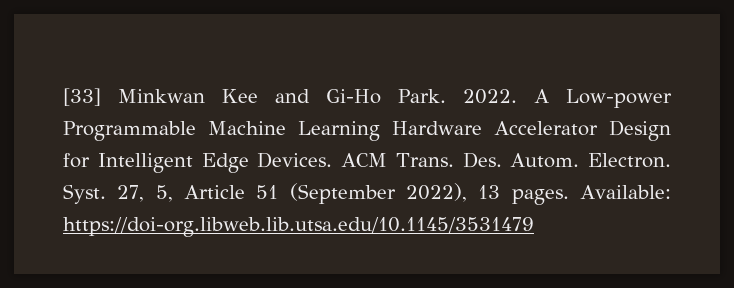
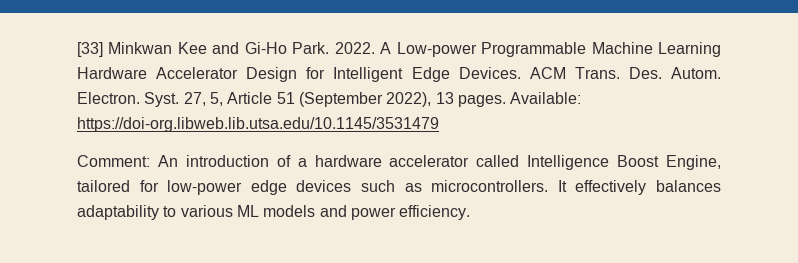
+ Comment: An introduction of a hardware accelerator called Intelligence Boost Engine, tailored for low-power edge devices such as microcontrollers. It effectively balances adaptability to various ML models and power efficiency.

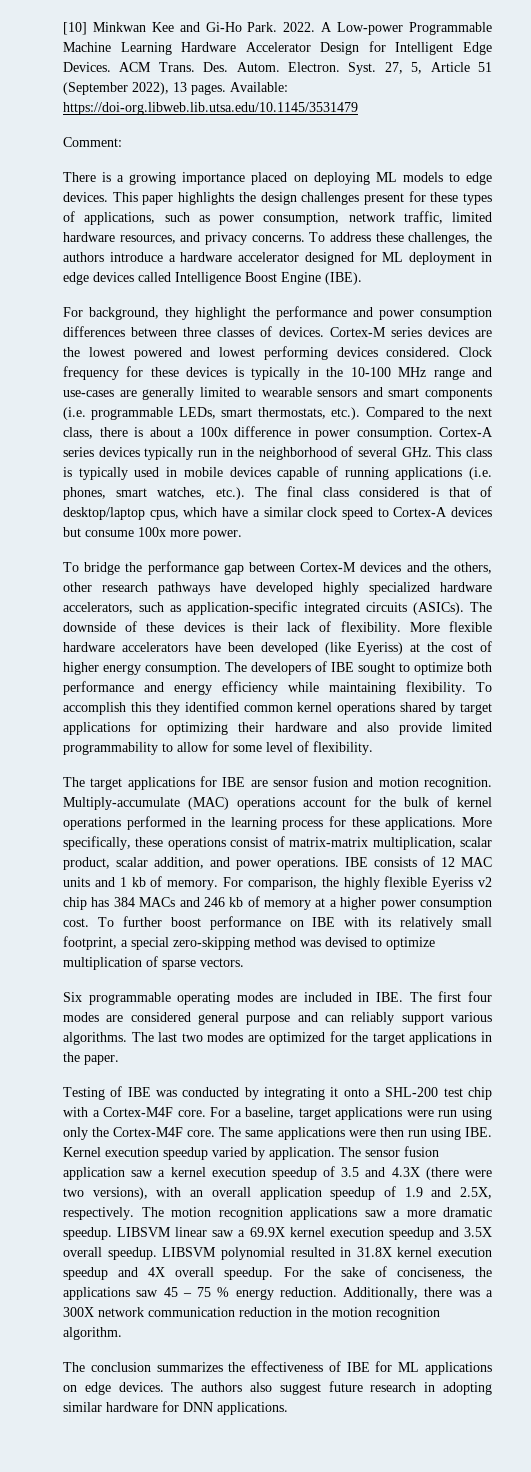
- [33] Minkwan Kee and Gi-Ho Park.
+ [10] Minkwan Kee and Gi-Ho Park.
- Comment: An introduction of a hardware accelerator called Intelligence Boost Engine, tailored for low-power edge devices such as microcontrollers. It effectively balances adaptability to various ML models and power efficiency.
+ Comment:
+ There is a growing importance placed on deploying ML models to edge devices. This paper highlights the design challenges present for these types of applications, such as power consumption, network traffic, limited hardware resources, and privacy concerns. To address these challenges, the authors introduce a hardware accelerator designed for ML deployment in edge devices called Intelligence Boost Engine (IBE).
+ For background, they highlight the performance and power consumption differences between three classes of devices. Cortex-M series devices are the lowest powered and lowest performing devices considered. Clock frequency for these devices is typically in the 10-100 MHz range and use-cases are generally limited to wearable sensors and smart components (i.e. programmable LEDs, smart thermostats, etc.). Compared to the next class, there is about a 100x difference in power consumption. Cortex-A series devices typically run in the neighborhood of several GHz. This class is typically used in mobile devices capable of running applications (i.e. phones, smart watches, etc.). The final class considered is that of desktop/laptop cpus, which have a similar clock speed to Cortex-A devices but consume 100x more power.
+ To bridge the performance gap between Cortex-M devices and the others, other research pathways have developed highly specialized hardware accelerators, such as application-specific integrated circuits (ASICs). The downside of these devices is their lack of flexibility. More flexible hardware accelerators have been developed (like Eyeriss) at the cost of higher energy consumption. The developers of IBE sought to optimize both performance and energy efficiency while maintaining flexibility. To accomplish this they identified common kernel operations shared by target applications for optimizing their hardware and also provide limited programmability to allow for some level of flexibility.
+ The target applications for IBE are sensor fusion and motion recognition. Multiply-accumulate (MAC) operations account for the bulk of kernel operations performed in the learning process for these applications. More specifically, these operations consist of matrix-matrix multiplication, scalar product, scalar addition, and power operations. IBE consists of 12 MAC units and 1 kb of memory. For comparison, the highly flexible Eyeriss v2 chip has 384 MACs and 246 kb of memory at a higher power consumption cost. To further boost performance on IBE with its relatively small footprint, a special zero-skipping method was devised to optimize multiplication of sparse vectors.
+ Six programmable operating modes are included in IBE. The first four modes are considered general purpose and can reliably support various algorithms. The last two modes are optimized for the target applications in the paper.
+ Testing of IBE was conducted by integrating it onto a SHL-200 test chip with a Cortex-M4F core. For a baseline, target applications were run using only the Cortex-M4F core. The same applications were then run using IBE. Kernel execution speedup varied by application. The sensor fusion application saw a kernel execution speedup of 3.5 and 4.3X (there were two versions), with an overall application speedup of 1.9 and 2.5X, respectively. The motion recognition applications saw a more dramatic speedup. LIBSVM linear saw a 69.9X kernel execution speedup and 3.5X overall speedup. LIBSVM polynomial resulted in 31.8X kernel execution speedup and 4X overall speedup. For the sake of conciseness, the applications saw 45 – 75 % energy reduction. Additionally, there was a 300X network communication reduction in the motion recognition algorithm.
+ The conclusion summarizes the effectiveness of IBE for ML applications on edge devices. The authors also suggest future research in adopting similar hardware for DNN applications.

